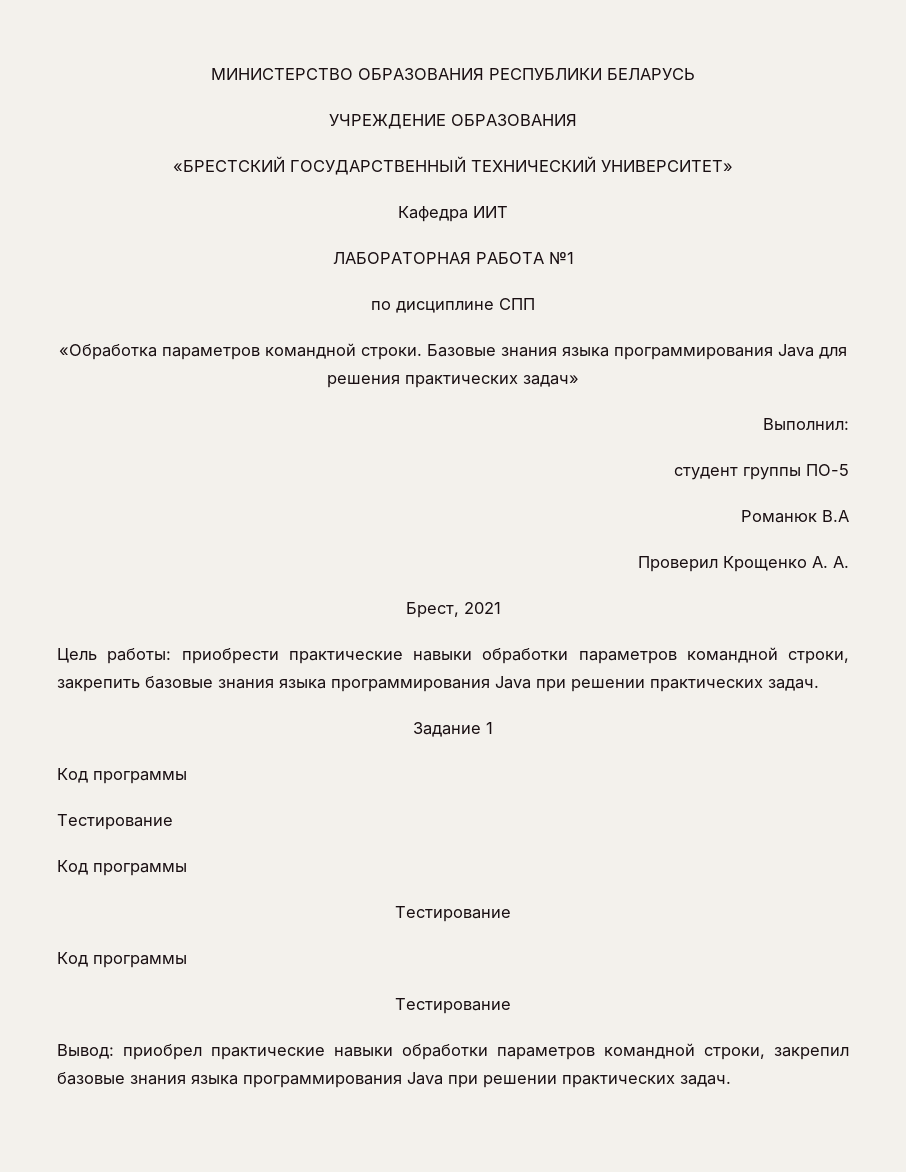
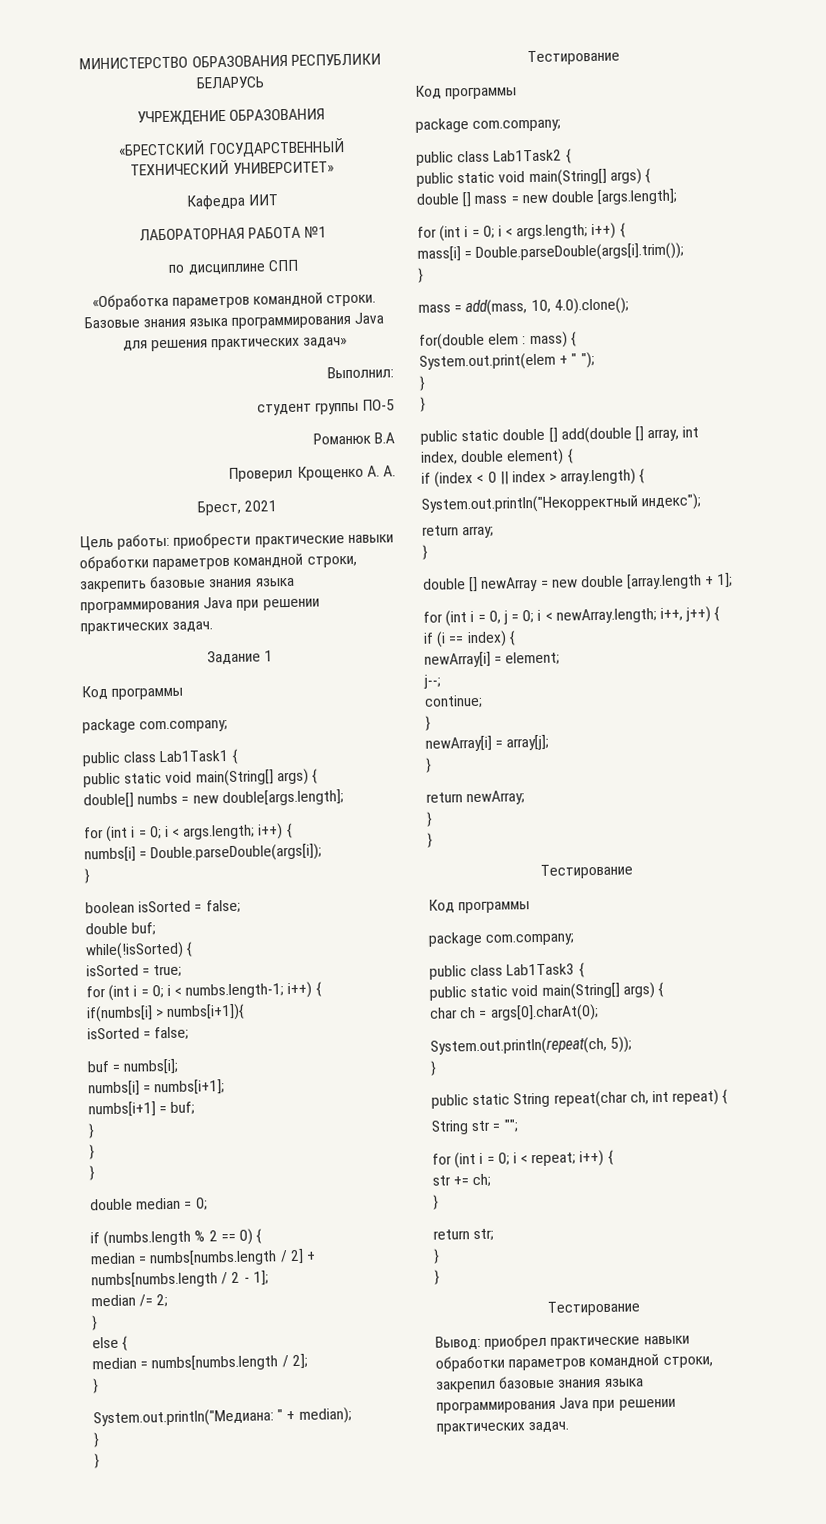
  Задание 1
  Код программы
+ package com.company;
+ public class Lab1Task1 {
+ public static void main(String[] args) {
+ double[] numbs = new double[args.length];
+ for (int i = 0; i < args.length; i++) {
+ numbs[i] = Double.parseDouble(args[i]);
+ }
+ boolean isSorted = false;
+ double buf;
+ while(!isSorted) {
+ isSorted = true;
+ for (int i = 0; i < numbs.length-1; i++) {
+ if(numbs[i] > numbs[i+1]){
+ isSorted = false;
+ buf = numbs[i];
+ numbs[i] = numbs[i+1];
+ numbs[i+1] = buf;
+ }
+ }
+ }
+ double median = 0;
+ if (numbs.length % 2 == 0) {
+ median = numbs[numbs.length / 2] + numbs[numbs.length / 2 - 1];
+ median /= 2;
+ }
+ else {
+ median = numbs[numbs.length / 2];
+ }
+ System.out.println("Медиана: " + median);
+ }
+ }
  Тестирование
  Код программы
+ package com.company;
+ public class Lab1Task2 {
+ public static void main(String[] args) {
+ double [] mass = new double [args.length];
+ for (int i = 0; i < args.length; i++) {
+ mass[i] = Double.parseDouble(args[i].trim());
+ }
+ mass = add(mass, 10, 4.0).clone();
+ for(double elem : mass) {
+ System.out.print(elem + " ");
+ }
+ }
+ public static double [] add(double [] array, int index, double element) {
+ if (index < 0 || index > array.length) {
+ System.out.println("Некорректный индекс");
+ return array;
+ }
+ double [] newArray = new double [array.length + 1];
+ for (int i = 0, j = 0; i < newArray.length; i++, j++) {
+ if (i == index) {
+ newArray[i] = element;
+ j--;
+ continue;
+ }
+ newArray[i] = array[j];
+ }
+ return newArray;
+ }
+ }
  Тестирование
  Код программы
+ package com.company;
+ public class Lab1Task3 {
+ public static void main(String[] args) {
+ char ch = args[0].charAt(0);
+ System.out.println(repeat(ch, 5));
+ }
+ public static String repeat(char ch, int repeat) {
+ String str = "";
+ for (int i = 0; i < repeat; i++) {
+ str += ch;
+ }
+ return str;
+ }
+ }

